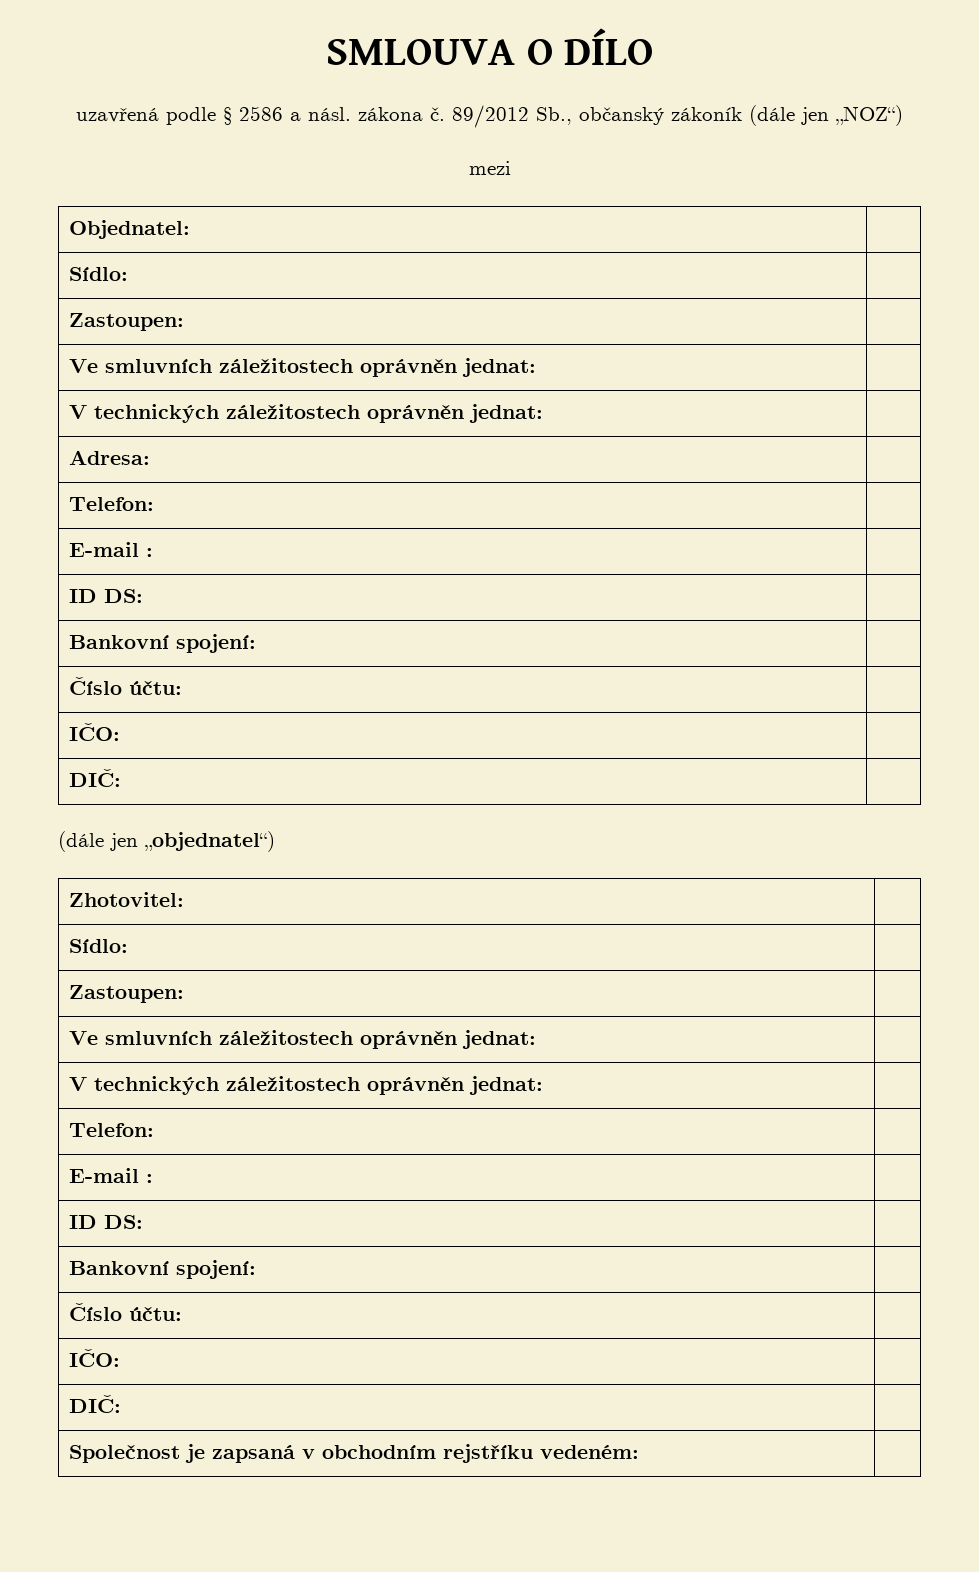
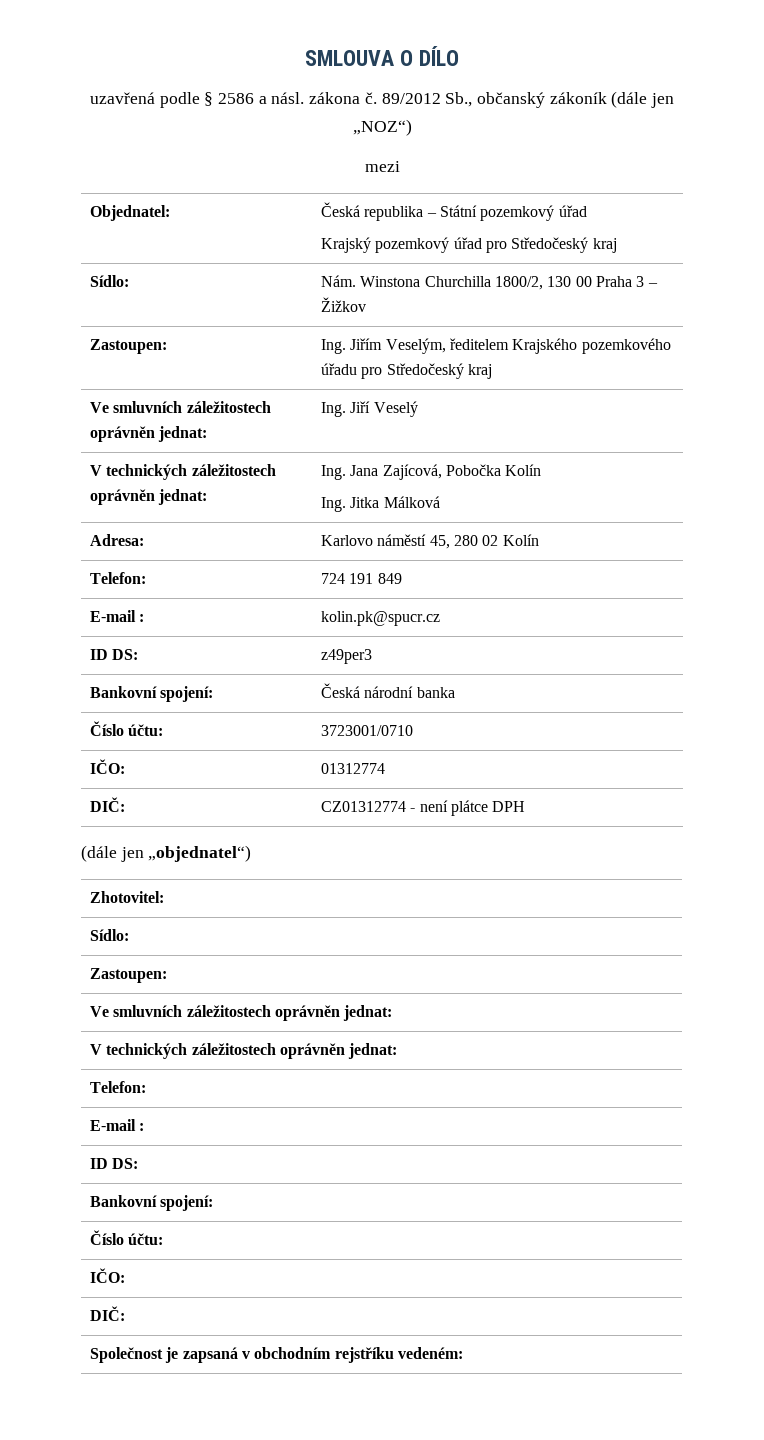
- Objednatel: |
- Sídlo: |
- Zastoupen: |
- Ve smluvních záležitostech oprávněn jednat: |
- V technických záležitostech oprávněn jednat: |
- Adresa: |
- Telefon: |
- E-mail : |
- ID DS: |
- Bankovní spojení: |
- Číslo účtu: |
- IČO: |
- DIČ: |
+ Objednatel: | Česká republika – Státní pozemkový úřad
+ Krajský pozemkový úřad pro Středočeský kraj
+ Sídlo: | Nám. Winstona Churchilla 1800/2, 130 00 Praha 3 – Žižkov
+ Zastoupen: | Ing. Jiřím Veselým, ředitelem Krajského pozemkového úřadu pro Středočeský kraj
+ Ve smluvních záležitostech oprávněn jednat: | Ing. Jiří Veselý
+ V technických záležitostech oprávněn jednat: | Ing. Jana Zajícová, Pobočka Kolín
+ Ing. Jitka Málková
+ Adresa: | Karlovo náměstí 45, 280 02 Kolín
+ Telefon: | 724 191 849
+ E-mail : | kolin.pk@spucr.cz
+ ID DS: | z49per3
+ Bankovní spojení: | Česká národní banka
+ Číslo účtu: | 3723001/0710
+ IČO: | 01312774
+ DIČ: | CZ01312774 - není plátce DPH

